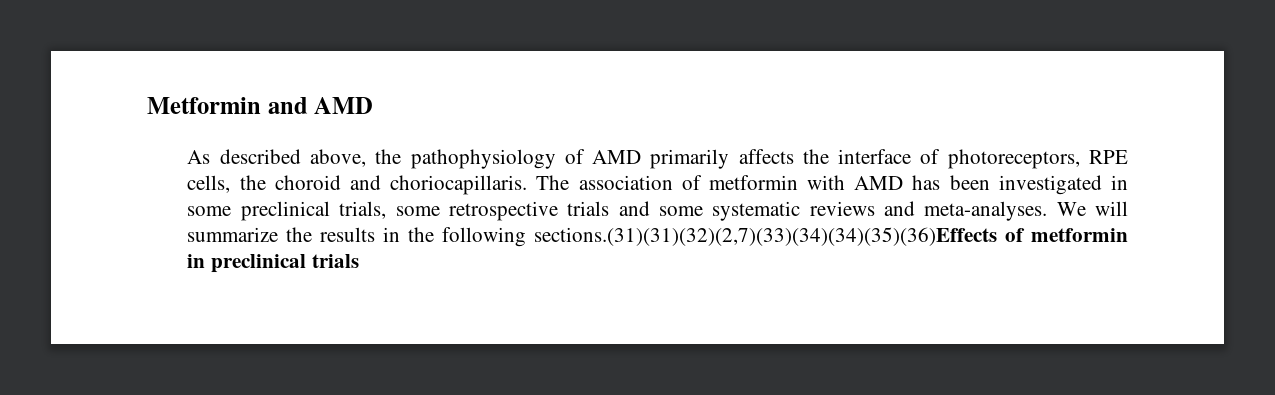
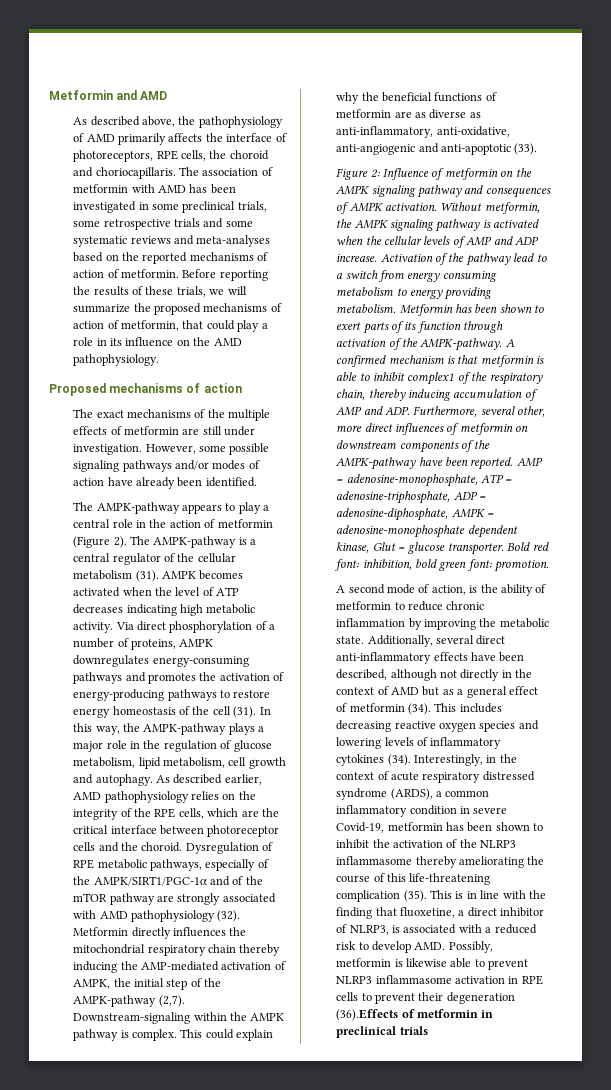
- The association of metformin with AMD has been investigated in some preclinical trials, some retrospective trials and some systematic reviews and meta-analyses. We will summarize the results in the following sections.(31)(31)(32)(2,7)(33)(34)(34)(35)(36)Effects of metformin in preclinical trials
+ The association of metformin with AMD has been investigated in some preclinical trials, some retrospective trials and some systematic reviews and meta-analyses based on the reported mechanisms of action of metformin. Before reporting the results of these trials, we will summarize the proposed mechanisms of action of metformin, that could play a role in its influence on the AMD pathophysiology.
+ Proposed mechanisms of action
+ The exact mechanisms of the multiple effects of metformin are still under investigation. However, some possible signaling pathways and/or modes of action have already been identified.
+ The AMPK-pathway appears to play a central role in the action of metformin (Figure 2). The AMPK-pathway is a central regulator of the cellular metabolism (31). AMPK becomes activated when the level of ATP decreases indicating high metabolic activity. Via direct phosphorylation of a number of proteins, AMPK downregulates energy-consuming pathways and promotes the activation of energy-producing pathways to restore energy homeostasis of the cell (31). In this way, the AMPK-pathway plays a major role in the regulation of glucose metabolism, lipid metabolism, cell growth and autophagy. As described earlier, AMD pathophysiology relies on the integrity of the RPE cells, which are the critical interface between photoreceptor cells and the choroid. Dysregulation of RPE metabolic pathways, especially of the AMPK/SIRT1/PGC-1α and of the mTOR pathway are strongly associated with AMD pathophysiology (32). Metformin directly influences the mitochondrial respiratory chain thereby inducing the AMP-mediated activation of AMPK, the initial step of the AMPK-pathway (2,7). Downstream-signaling within the AMPK pathway is complex. This could explain why the beneficial functions of metformin are as diverse as anti-inflammatory, anti-oxidative, anti-angiogenic and anti-apoptotic (33).
+ Figure 2: Influence of metformin on the AMPK signaling pathway and consequences of AMPK activation. Without metformin, the AMPK signaling pathway is activated when the cellular levels of AMP and ADP increase. Activation of the pathway lead to a switch from energy consuming metabolism to energy providing metabolism. Metformin has been shown to exert parts of its function through activation of the AMPK-pathway. A confirmed mechanism is that metformin is able to inhibit complex1 of the respiratory chain, thereby inducing accumulation of AMP and ADP. Furthermore, several other, more direct influences of metformin on downstream components of the AMPK-pathway have been reported. AMP = adenosine-monophosphate, ATP = adenosine-triphosphate, ADP = adenosine-diphosphate, AMPK = adenosine-monophosphate dependent kinase, Glut = glucose transporter. Bold red font: inhibition, bold green font: promotion.
+ A second mode of action, is the ability of metformin to reduce chronic inflammation by improving the metabolic state. Additionally, several direct anti-inflammatory effects have been described, although not directly in the context of AMD but as a general effect of metformin (34). This includes decreasing reactive oxygen species and lowering levels of inflammatory cytokines (34). Interestingly, in the context of acute respiratory distressed syndrome (ARDS), a common inflammatory condition in severe Covid-19, metformin has been shown to inhibit the activation of the NLRP3 inflammasome thereby ameliorating the course of this life-threatening complication (35). This is in line with the finding that fluoxetine, a direct inhibitor of NLRP3, is associated with a reduced risk to develop AMD. Possibly, metformin is likewise able to prevent NLRP3 inflammasome activation in RPE cells to prevent their degeneration (36).Effects of metformin in preclinical trials

